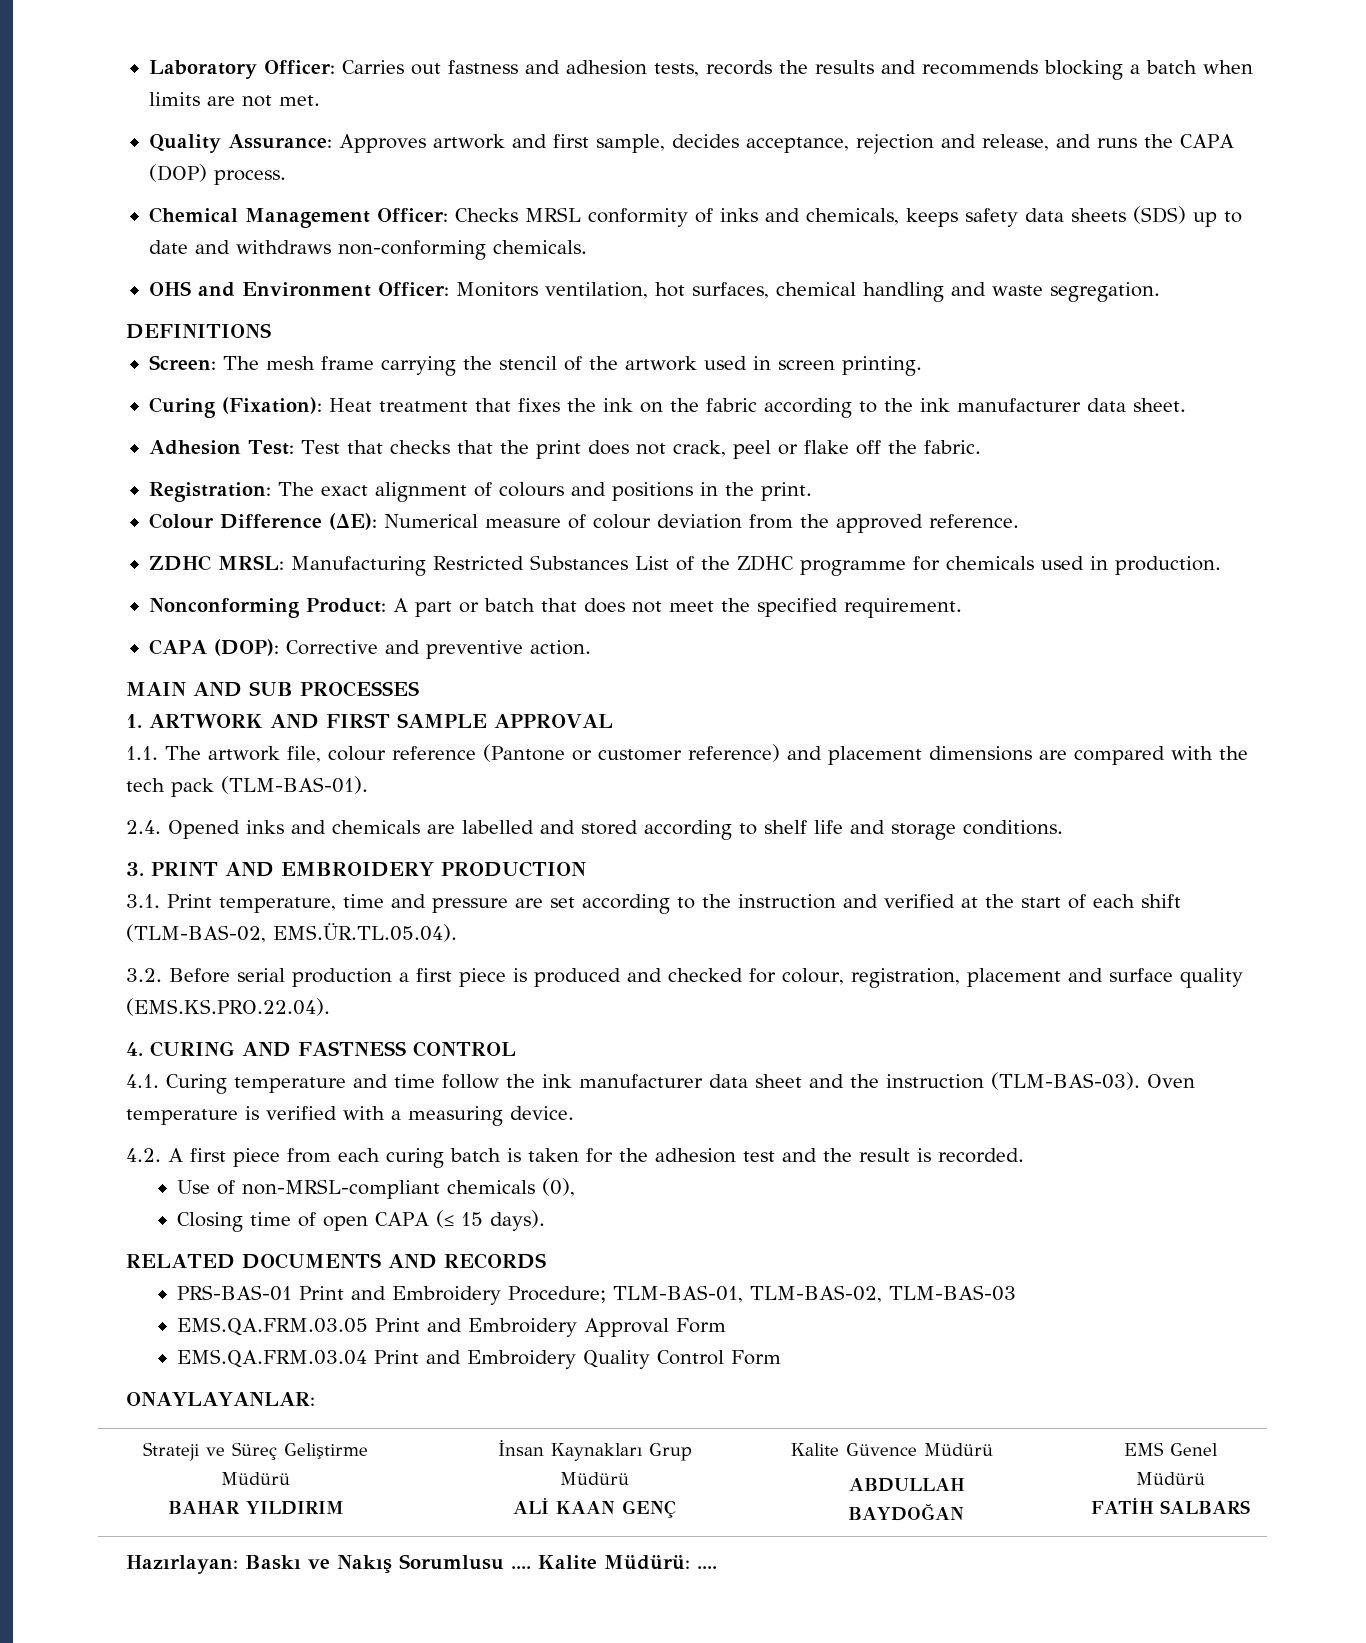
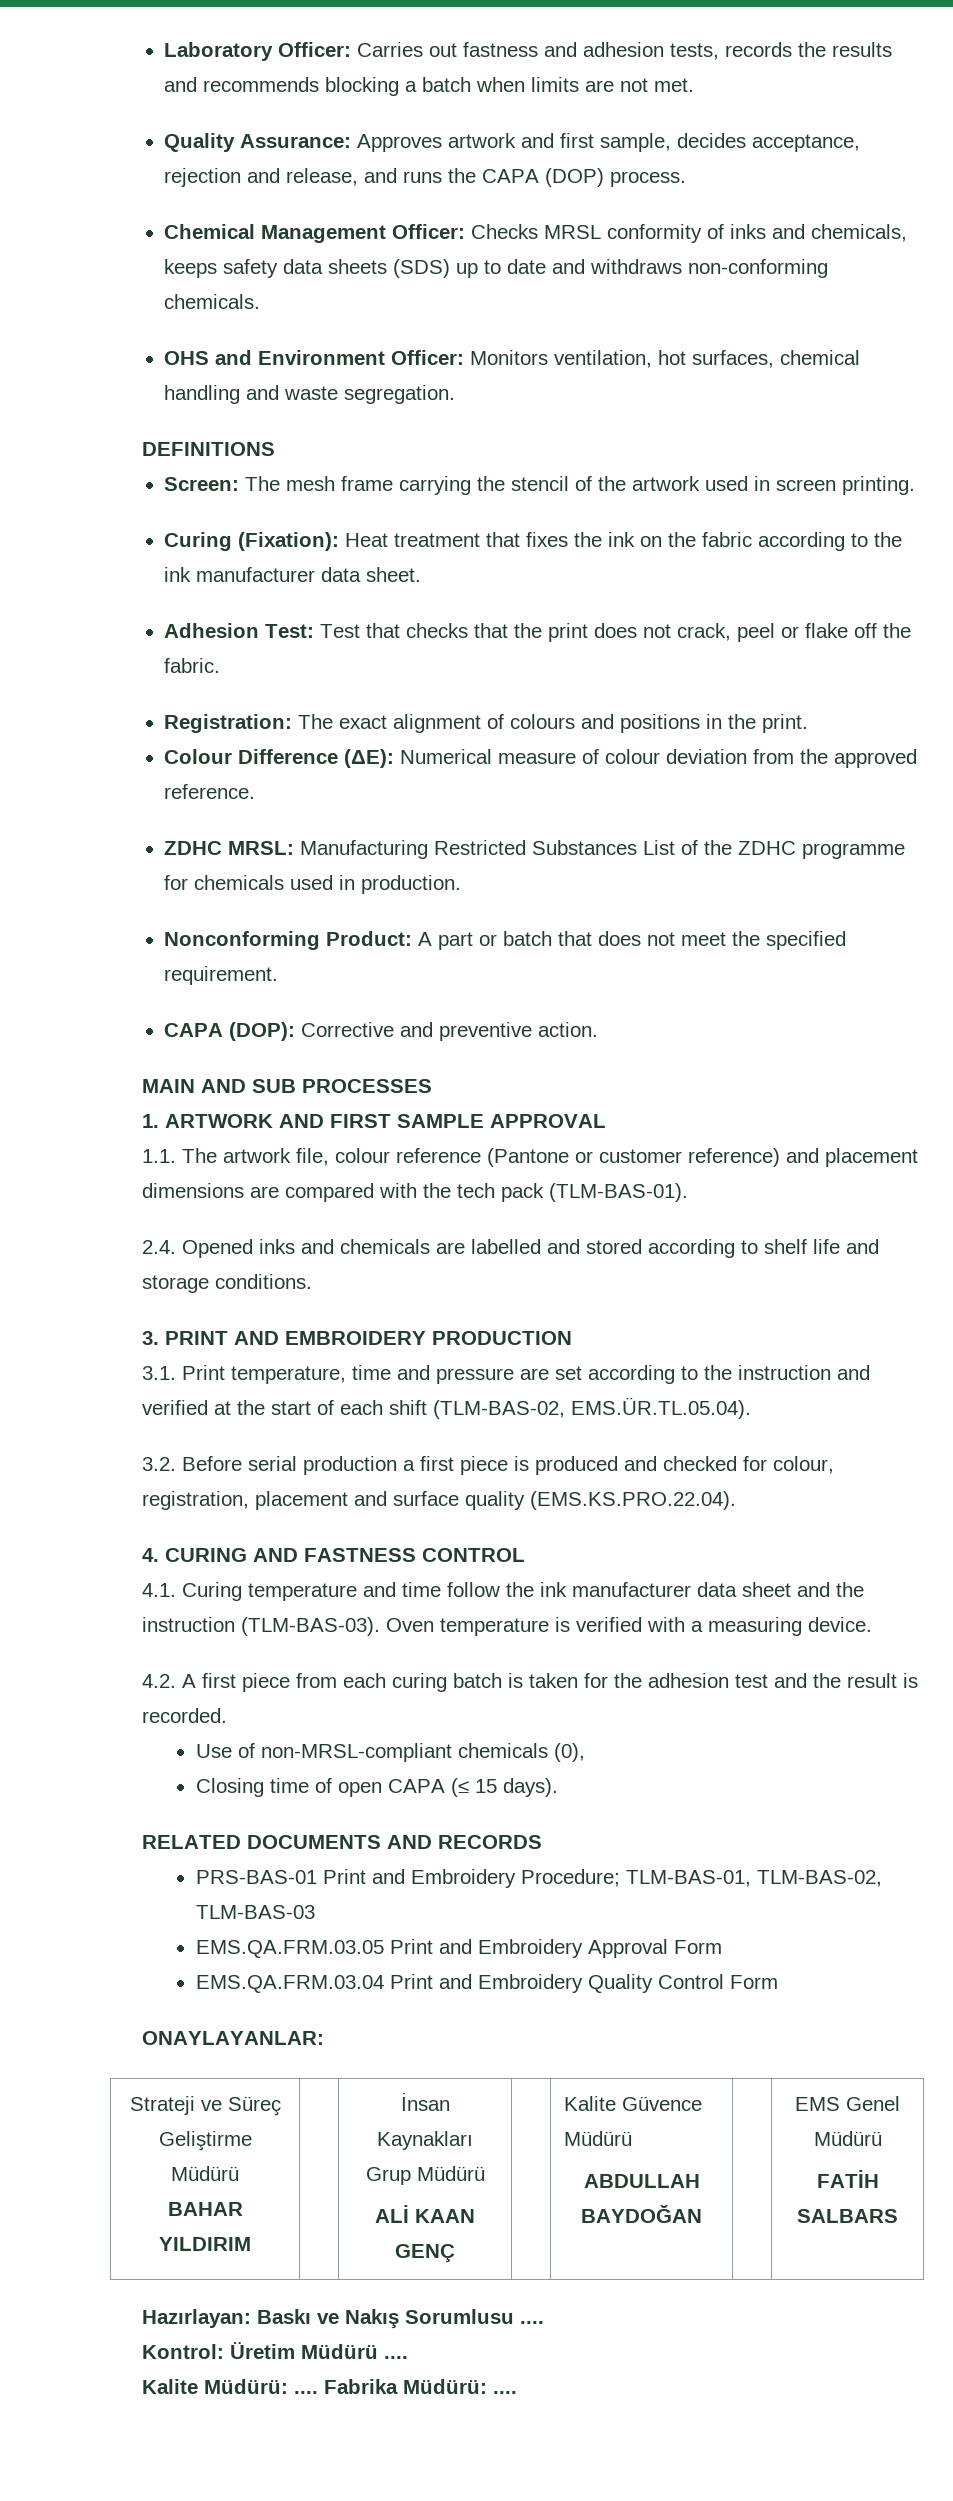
- Hazırlayan: Baskı ve Nakış Sorumlusu .... Kalite Müdürü: ....
+ Hazırlayan: Baskı ve Nakış Sorumlusu ....
+ Kontrol: Üretim Müdürü ....
+ Kalite Müdürü: .... Fabrika Müdürü: ....

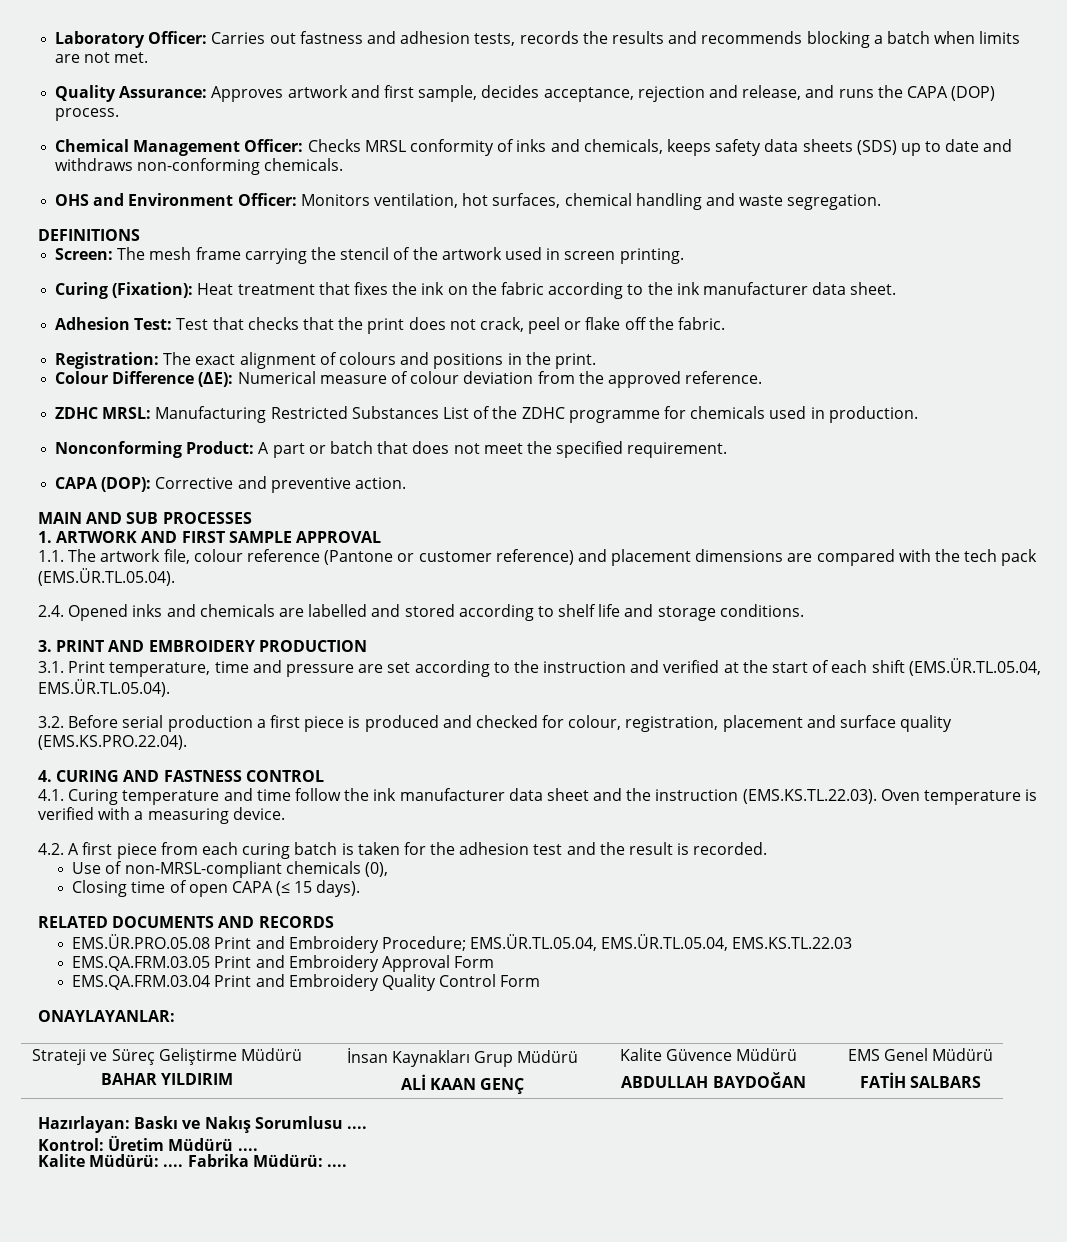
- 1.1. The artwork file, colour reference (Pantone or customer reference) and placement dimensions are compared with the tech pack (TLM-BAS-01).
+ 1.1. The artwork file, colour reference (Pantone or customer reference) and placement dimensions are compared with the tech pack (EMS.ÜR.TL.05.04).
- 3.1. Print temperature, time and pressure are set according to the instruction and verified at the start of each shift (TLM-BAS-02, EMS.ÜR.TL.05.04).
+ 3.1. Print temperature, time and pressure are set according to the instruction and verified at the start of each shift (EMS.ÜR.TL.05.04, EMS.ÜR.TL.05.04).
- 4.1. Curing temperature and time follow the ink manufacturer data sheet and the instruction (TLM-BAS-03). Oven temperature is verified with a measuring device.
+ 4.1. Curing temperature and time follow the ink manufacturer data sheet and the instruction (EMS.KS.TL.22.03). Oven temperature is verified with a measuring device.
- PRS-BAS-01 Print and Embroidery Procedure; TLM-BAS-01, TLM-BAS-02, TLM-BAS-03
+ EMS.ÜR.PRO.05.08 Print and Embroidery Procedure; EMS.ÜR.TL.05.04, EMS.ÜR.TL.05.04, EMS.KS.TL.22.03

